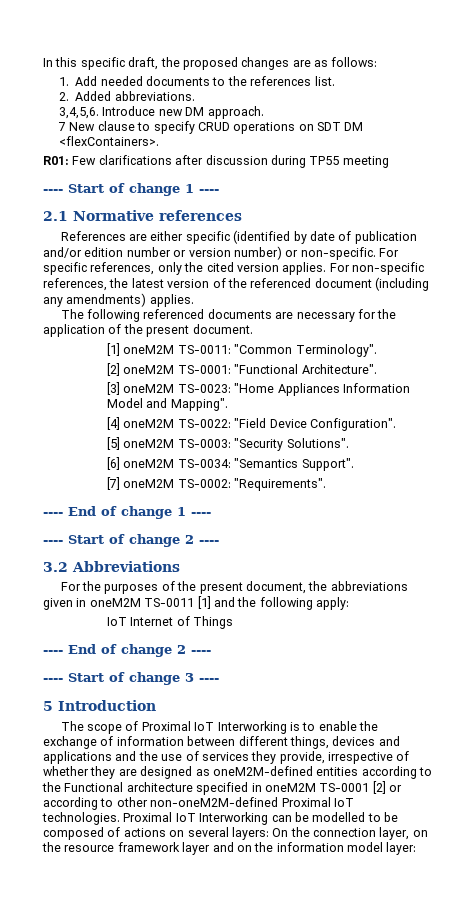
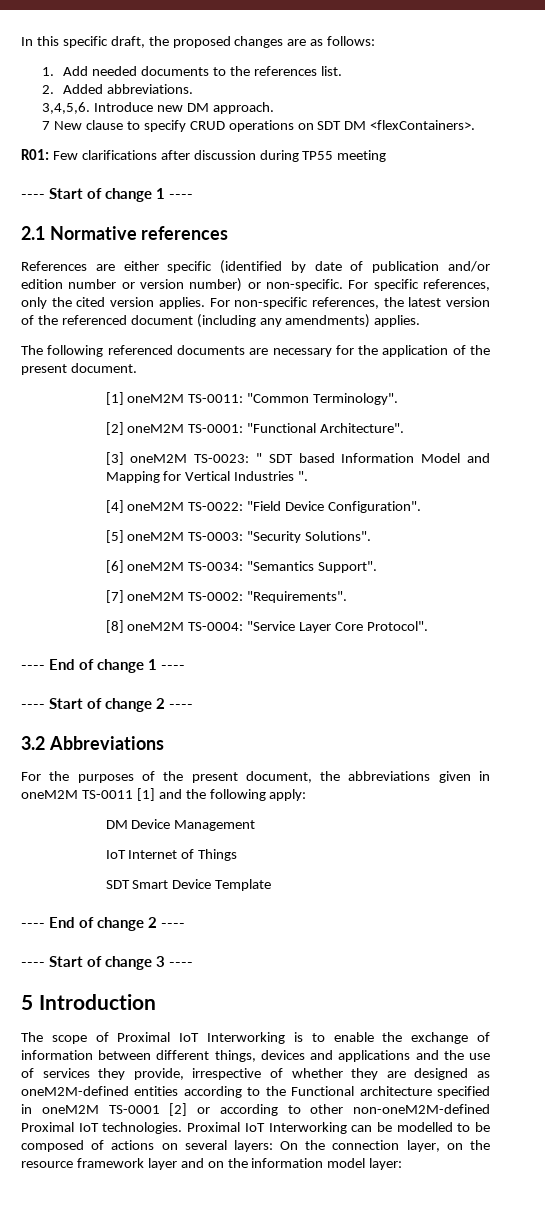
- [3] oneM2M TS-0023: "Home Appliances Information Model and Mapping".
+ [3] oneM2M TS-0023: " SDT based Information Model and Mapping for Vertical Industries ".
+ [8] oneM2M TS-0004: "Service Layer Core Protocol".
+ DM Device Management
+ SDT Smart Device Template

